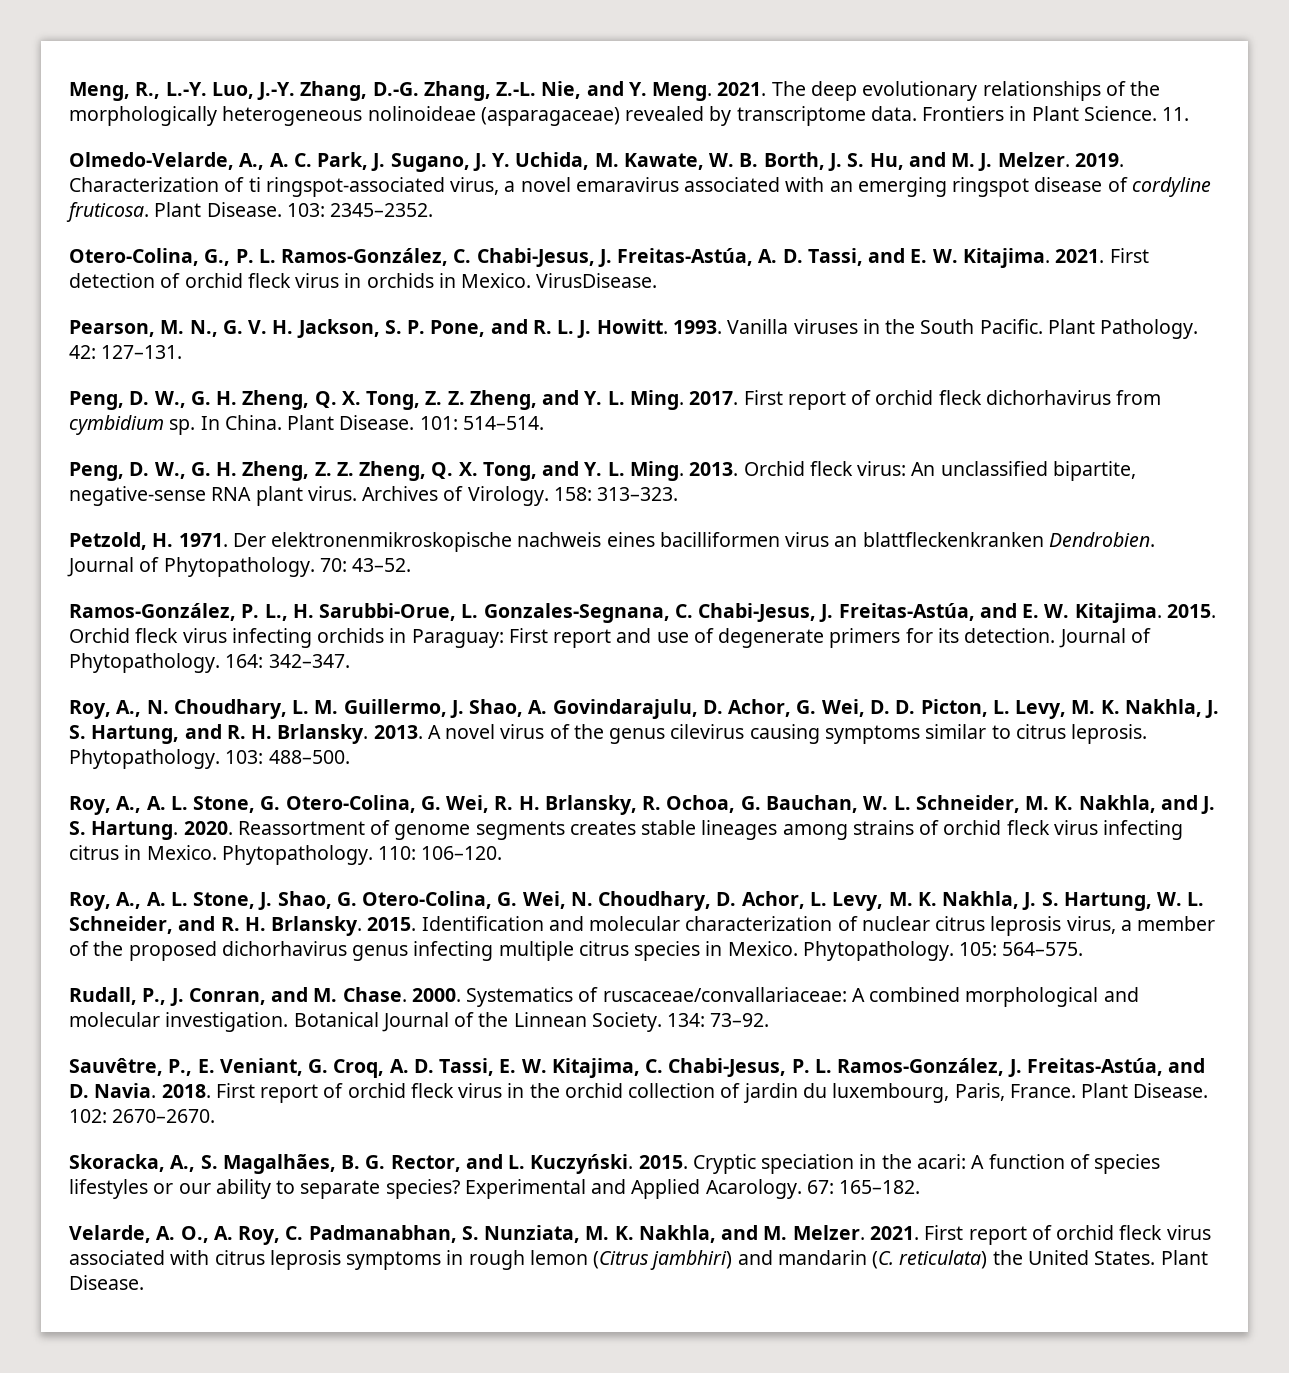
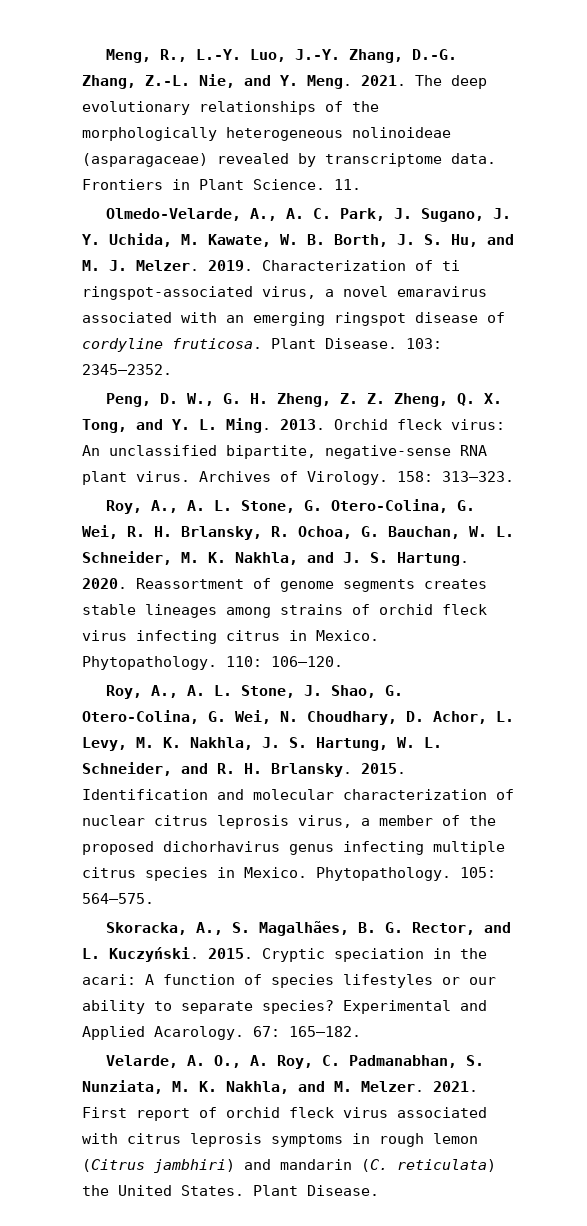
- Otero-Colina, G., P. L. Ramos-González, C. Chabi-Jesus, J. Freitas-Astúa, A. D. Tassi, and E. W. Kitajima. 2021. First detection of orchid fleck virus in orchids in Mexico. VirusDisease.
- Pearson, M. N., G. V. H. Jackson, S. P. Pone, and R. L. J. Howitt. 1993. Vanilla viruses in the South Pacific. Plant Pathology. 42: 127–131.
- Peng, D. W., G. H. Zheng, Q. X. Tong, Z. Z. Zheng, and Y. L. Ming. 2017. First report of orchid fleck dichorhavirus from cymbidium sp. In China. Plant Disease. 101: 514–514.
- Petzold, H. 1971. Der elektronenmikroskopische nachweis eines bacilliformen virus an blattfleckenkranken Dendrobien. Journal of Phytopathology. 70: 43–52.
- Ramos-González, P. L., H. Sarubbi-Orue, L. Gonzales-Segnana, C. Chabi-Jesus, J. Freitas-Astúa, and E. W. Kitajima. 2015. Orchid fleck virus infecting orchids in Paraguay: First report and use of degenerate primers for its detection. Journal of Phytopathology. 164: 342–347.
- Roy, A., N. Choudhary, L. M. Guillermo, J. Shao, A. Govindarajulu, D. Achor, G. Wei, D. D. Picton, L. Levy, M. K. Nakhla, J. S. Hartung, and R. H. Brlansky. 2013. A novel virus of the genus cilevirus causing symptoms similar to citrus leprosis. Phytopathology. 103: 488–500.
- Rudall, P., J. Conran, and M. Chase. 2000. Systematics of ruscaceae/convallariaceae: A combined morphological and molecular investigation. Botanical Journal of the Linnean Society. 134: 73–92.
- Sauvêtre, P., E. Veniant, G. Croq, A. D. Tassi, E. W. Kitajima, C. Chabi-Jesus, P. L. Ramos-González, J. Freitas-Astúa, and D. Navia. 2018. First report of orchid fleck virus in the orchid collection of jardin du luxembourg, Paris, France. Plant Disease. 102: 2670–2670.

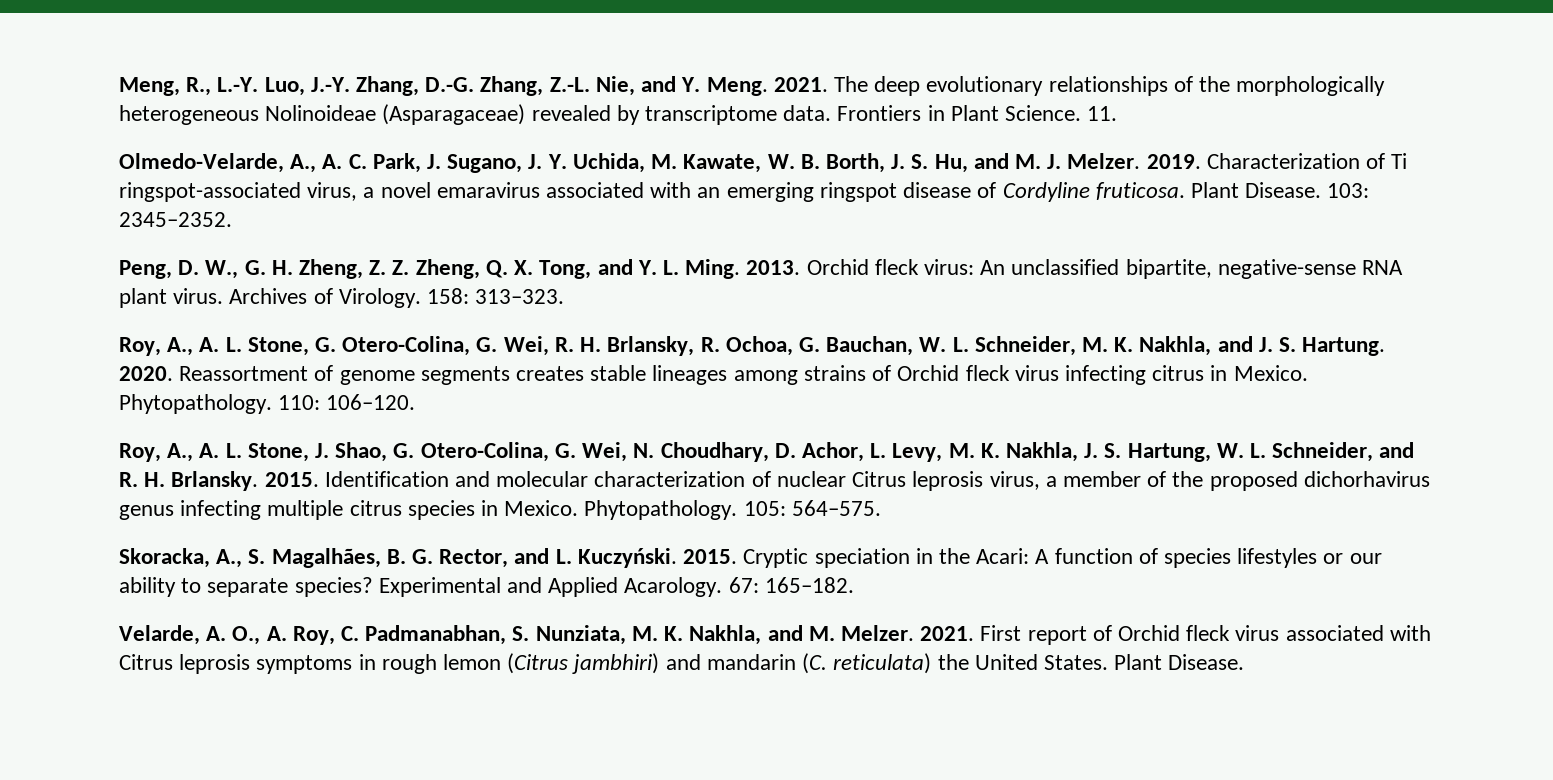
- The deep evolutionary relationships of the morphologically heterogeneous nolinoideae (asparagaceae) revealed by transcriptome data.
+ The deep evolutionary relationships of the morphologically heterogeneous Nolinoideae (Asparagaceae) revealed by transcriptome data.
- Characterization of ti ringspot-associated virus, a novel emaravirus associated with an emerging ringspot disease of cordyline fruticosa.
+ Characterization of Ti ringspot-associated virus, a novel emaravirus associated with an emerging ringspot disease of Cordyline fruticosa.
- Reassortment of genome segments creates stable lineages among strains of orchid fleck virus infecting citrus in Mexico.
+ Reassortment of genome segments creates stable lineages among strains of Orchid fleck virus infecting citrus in Mexico.
- Identification and molecular characterization of nuclear citrus leprosis virus, a member of the proposed dichorhavirus genus infecting multiple citrus species in Mexico.
+ Identification and molecular characterization of nuclear Citrus leprosis virus, a member of the proposed dichorhavirus genus infecting multiple citrus species in Mexico.
- Cryptic speciation in the acari: A function of species lifestyles or our ability to separate species?
+ Cryptic speciation in the Acari: A function of species lifestyles or our ability to separate species?
- First report of orchid fleck virus associated with citrus leprosis symptoms in rough lemon (Citrus jambhiri) and mandarin (C. reticulata) the United States.
+ First report of Orchid fleck virus associated with Citrus leprosis symptoms in rough lemon (Citrus jambhiri) and mandarin (C. reticulata) the United States.

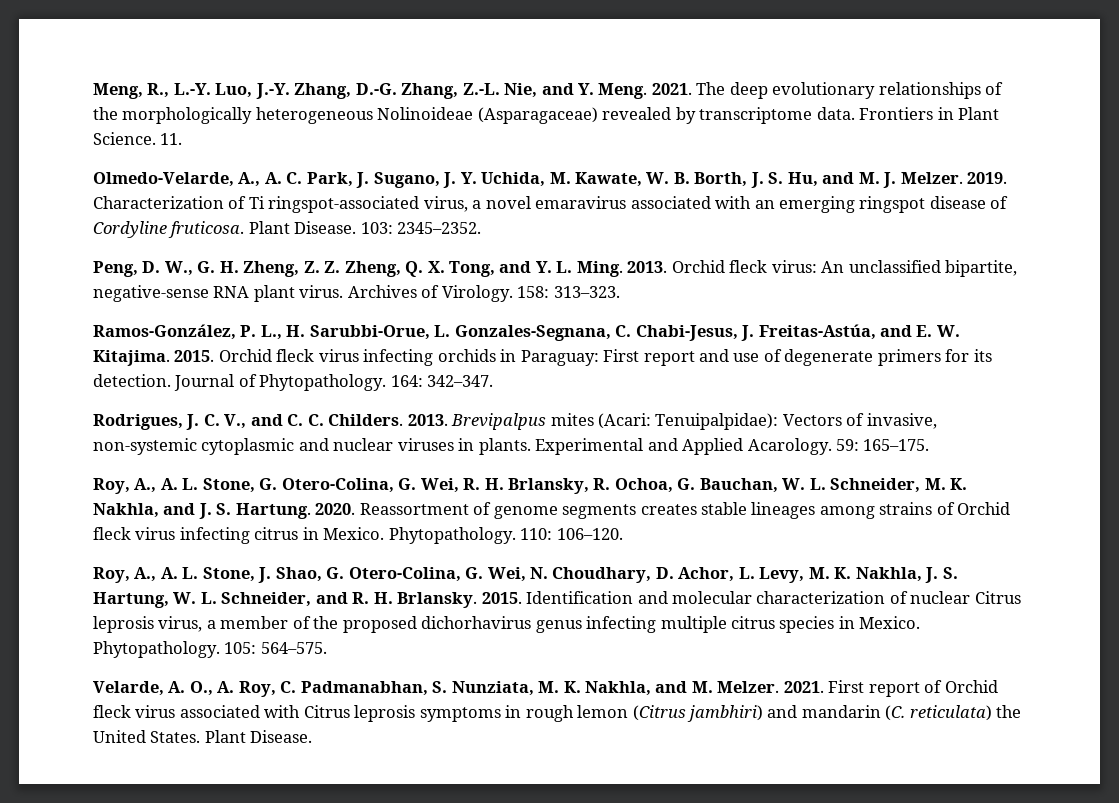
+ Ramos-González, P. L., H. Sarubbi-Orue, L. Gonzales-Segnana, C. Chabi-Jesus, J. Freitas-Astúa, and E. W. Kitajima. 2015. Orchid fleck virus infecting orchids in Paraguay: First report and use of degenerate primers for its detection. Journal of Phytopathology. 164: 342–347.
+ Rodrigues, J. C. V., and C. C. Childers. 2013. Brevipalpus mites (Acari: Tenuipalpidae): Vectors of invasive, non-systemic cytoplasmic and nuclear viruses in plants. Experimental and Applied Acarology. 59: 165–175.
- Skoracka, A., S. Magalhães, B. G. Rector, and L. Kuczyński. 2015. Cryptic speciation in the Acari: A function of species lifestyles or our ability to separate species? Experimental and Applied Acarology. 67: 165–182.

